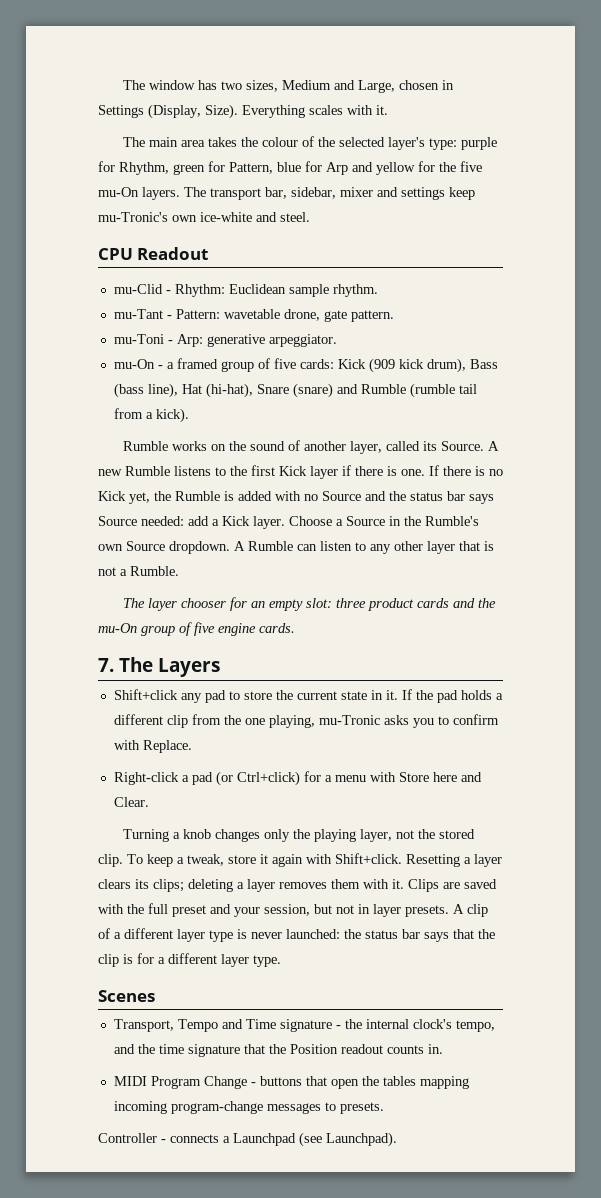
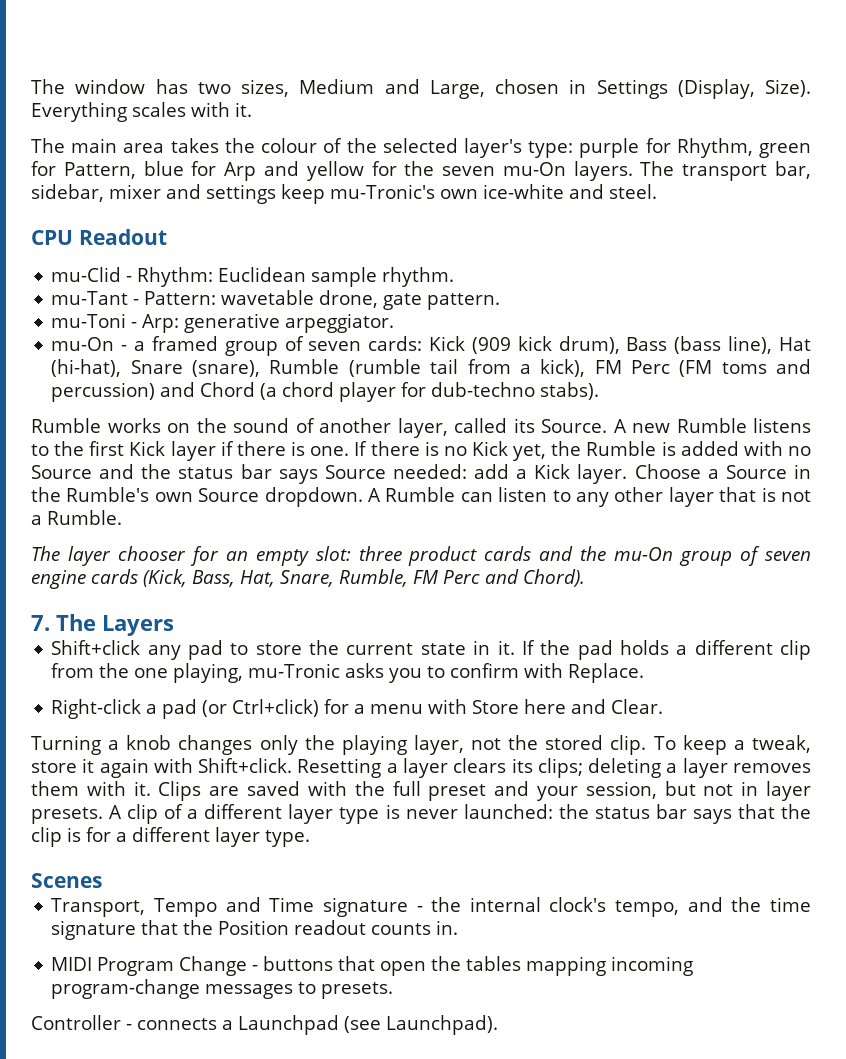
- The main area takes the colour of the selected layer's type: purple for Rhythm, green for Pattern, blue for Arp and yellow for the five mu-On layers.
+ The main area takes the colour of the selected layer's type: purple for Rhythm, green for Pattern, blue for Arp and yellow for the seven mu-On layers.
- mu-On - a framed group of five cards: Kick (909 kick drum), Bass (bass line), Hat (hi-hat), Snare (snare) and Rumble (rumble tail from a kick).
+ mu-On - a framed group of seven cards: Kick (909 kick drum), Bass (bass line), Hat (hi-hat), Snare (snare), Rumble (rumble tail from a kick), FM Perc (FM toms and percussion) and Chord (a chord player for dub-techno stabs).
- The layer chooser for an empty slot: three product cards and the mu-On group of five engine cards.
+ The layer chooser for an empty slot: three product cards and the mu-On group of seven engine cards (Kick, Bass, Hat, Snare, Rumble, FM Perc and Chord).

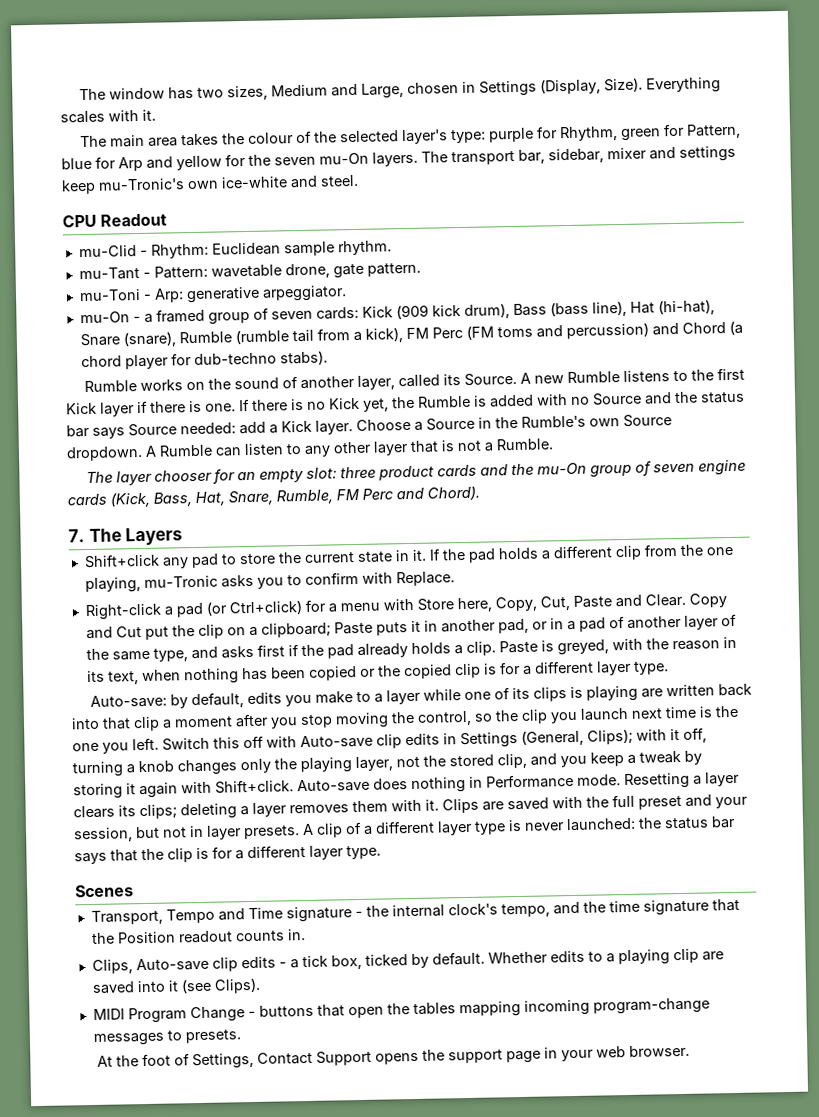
- Right-click a pad (or Ctrl+click) for a menu with Store here and Clear.
- Turning a knob changes only the playing layer, not the stored clip. To keep a tweak, store it again with Shift+click.
+ Right-click a pad (or Ctrl+click) for a menu with Store here, Copy, Cut, Paste and Clear. Copy and Cut put the clip on a clipboard; Paste puts it in another pad, or in a pad of another layer of the same type, and asks first if the pad already holds a clip. Paste is greyed, with the reason in its text, when nothing has been copied or the copied clip is for a different layer type.
+ Auto-save: by default, edits you make to a layer while one of its clips is playing are written back into that clip a moment after you stop moving the control, so the clip you launch next time is the one you left. Switch this off with Auto-save clip edits in Settings (General, Clips); with it off, turning a knob changes only the playing layer, not the stored clip, and you keep a tweak by storing it again with Shift+click. Auto-save does nothing in Performance mode.
+ Clips, Auto-save clip edits - a tick box, ticked by default. Whether edits to a playing clip are saved into it (see Clips).
- Controller - connects a Launchpad (see Launchpad).
+ At the foot of Settings, Contact Support opens the support page in your web browser.

